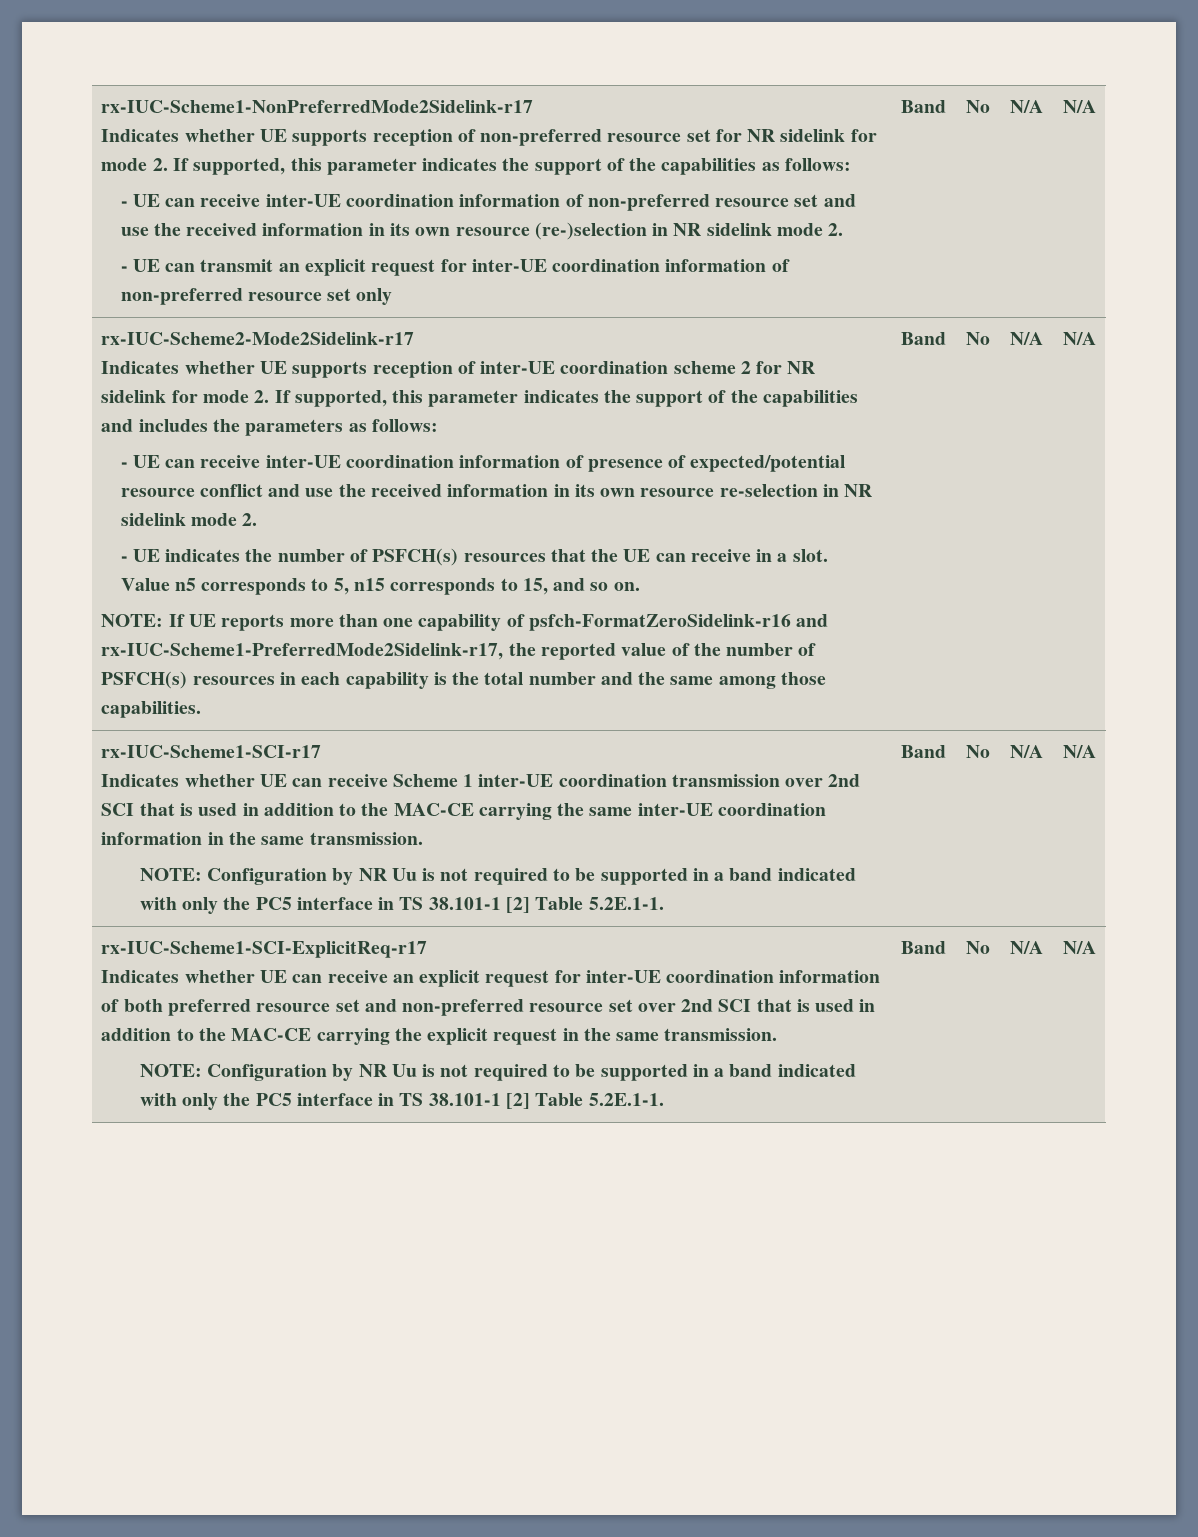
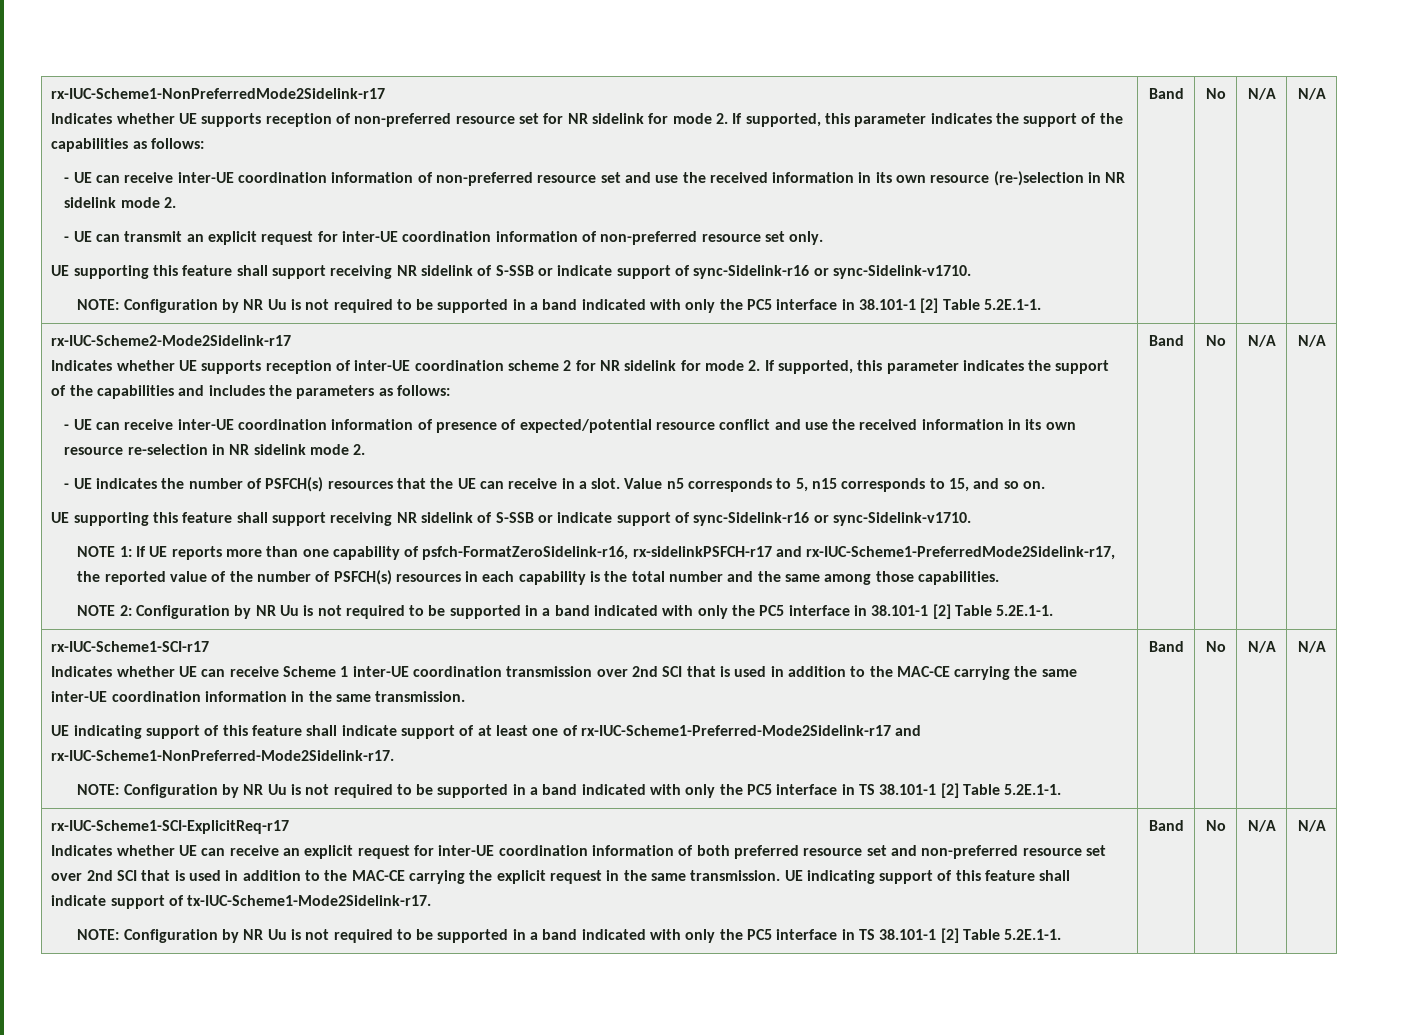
- - UE can transmit an explicit request for inter-UE coordination information of non-preferred resource set only
+ - UE can transmit an explicit request for inter-UE coordination information of non-preferred resource set only.
+ UE supporting this feature shall support receiving NR sidelink of S-SSB or indicate support of sync-Sidelink-r16 or sync-Sidelink-v1710.
+ NOTE: Configuration by NR Uu is not required to be supported in a band indicated with only the PC5 interface in 38.101-1 [2] Table 5.2E.1-1.
  Value n5 corresponds to 5, n15 corresponds to 15, and so on.
- NOTE: If UE reports more than one capability of psfch-FormatZeroSidelink-r16 and rx-IUC-Scheme1-PreferredMode2Sidelink-r17, the reported value of the number of PSFCH(s) resources in each capability is the total number and the same among those capabilities.
+ UE supporting this feature shall support receiving NR sidelink of S-SSB or indicate support of sync-Sidelink-r16 or sync-Sidelink-v1710.
+ NOTE 1: If UE reports more than one capability of psfch-FormatZeroSidelink-r16, rx-sidelinkPSFCH-r17 and rx-IUC-Scheme1-PreferredMode2Sidelink-r17, the reported value of the number of PSFCH(s) resources in each capability is the total number and the same among those capabilities.
+ NOTE 2: Configuration by NR Uu is not required to be supported in a band indicated with only the PC5 interface in 38.101-1 [2] Table 5.2E.1-1.
+ UE indicating support of this feature shall indicate support of at least one of rx-IUC-Scheme1-Preferred-Mode2Sidelink-r17 and rx-IUC-Scheme1-NonPreferred-Mode2Sidelink-r17.
+ UE indicating support of this feature shall indicate support of tx-IUC-Scheme1-Mode2Sidelink-r17.

